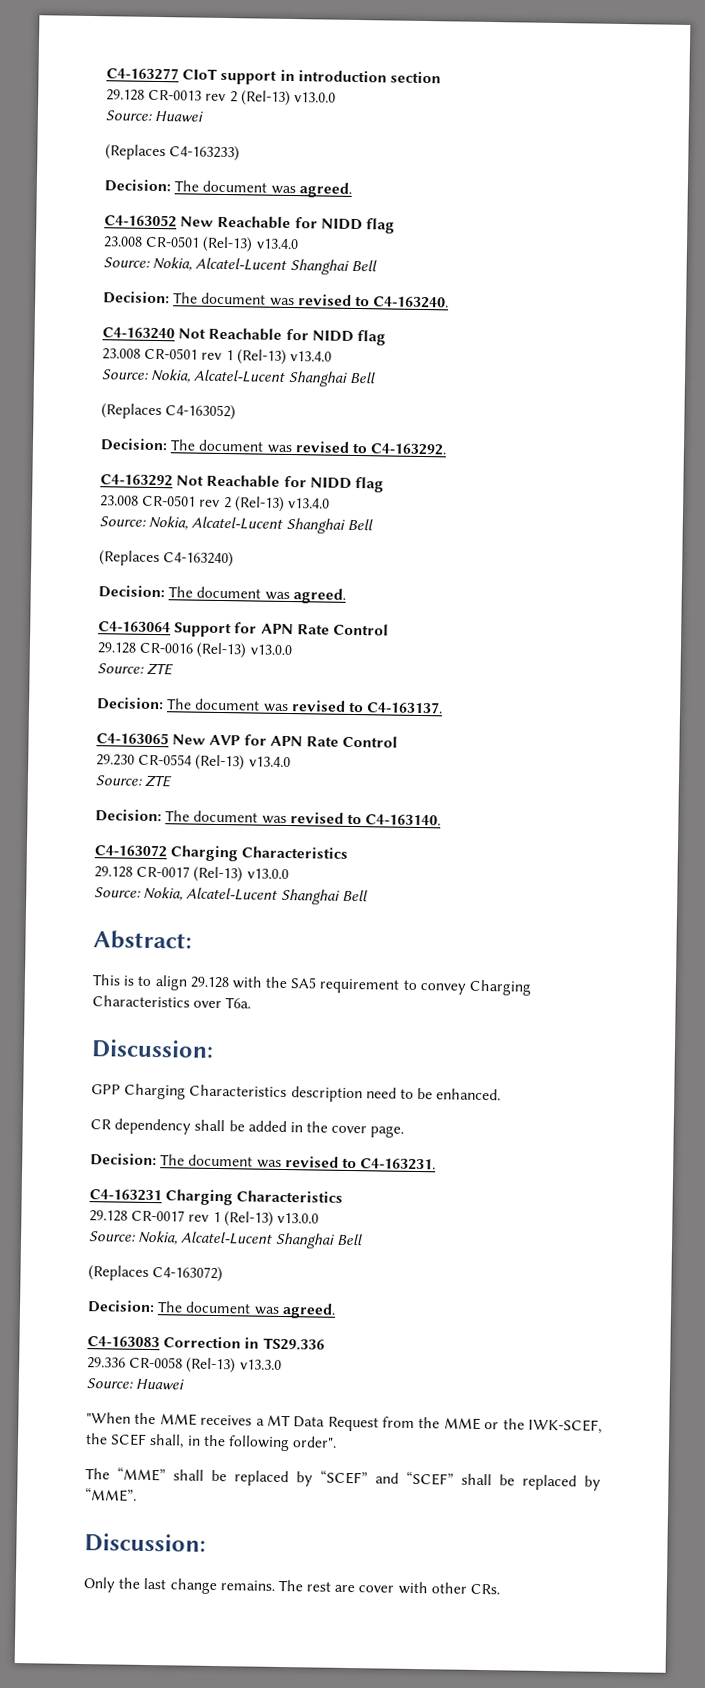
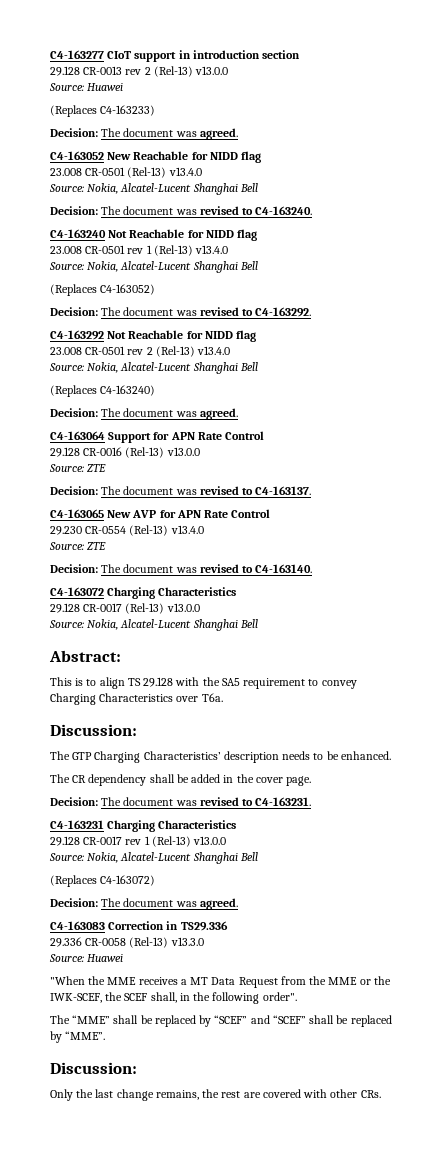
- This is to align 29.128 with the SA5 requirement to convey Charging Characteristics over T6a.
+ This is to align TS 29.128 with the SA5 requirement to convey Charging Characteristics over T6a.
- GPP Charging Characteristics description need to be enhanced.
+ The GTP Charging Characteristics’ description needs to be enhanced.
- CR dependency shall be added in the cover page.
+ The CR dependency shall be added in the cover page.
- Only the last change remains. The rest are cover with other CRs.
+ Only the last change remains, the rest are covered with other CRs.

